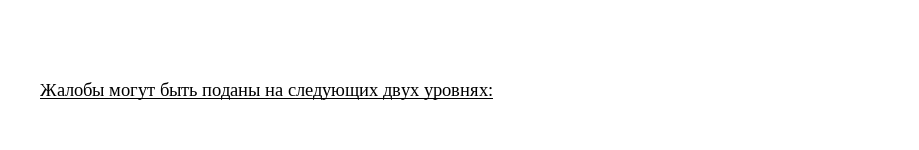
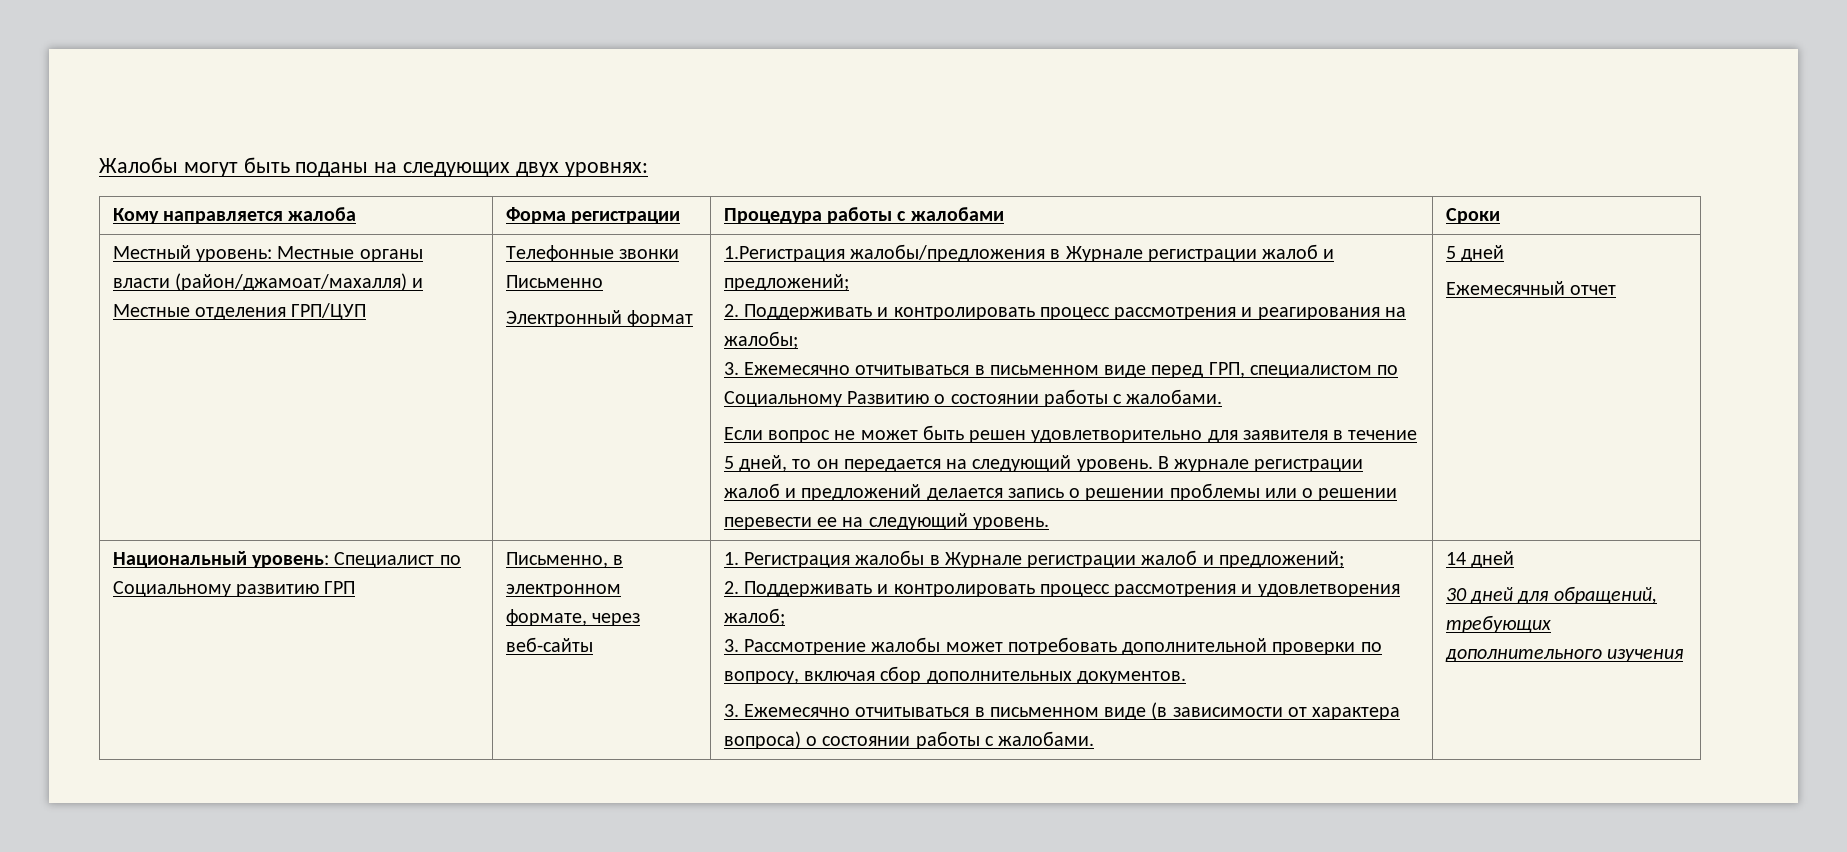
+ Кому направляется жалоба | Форма регистрации | Процедура работы с жалобами | Сроки
+ Местный уровень: Местные органы власти (район/джамоат/махалля) и Местные отделения ГРП/ЦУП | Телефонные звонки Письменно
+ Электронный формат | 1.Регистрация жалобы/предложения в Журнале регистрации жалоб и предложений;
+ 2. Поддерживать и контролировать процесс рассмотрения и реагирования на жалобы;
+ 3. Ежемесячно отчитываться в письменном виде перед ГРП, специалистом по Социальному Развитию о состоянии работы с жалобами.
+ Если вопрос не может быть решен удовлетворительно для заявителя в течение 5 дней, то он передается на следующий уровень. В журнале регистрации жалоб и предложений делается запись о решении проблемы или о решении перевести ее на следующий уровень. | 5 дней
+ Ежемесячный отчет
+ Национальный уровень: Специалист по Социальному развитию ГРП | Письменно, в электронном формате, через веб-сайты | 1. Регистрация жалобы в Журнале регистрации жалоб и предложений;
+ 2. Поддерживать и контролировать процесс рассмотрения и удовлетворения жалоб;
+ 3. Рассмотрение жалобы может потребовать дополнительной проверки по вопросу, включая сбор дополнительных документов.
+ 3. Ежемесячно отчитываться в письменном виде (в зависимости от характера вопроса) о состоянии работы с жалобами. | 14 дней
+ 30 дней для обращений, требующих дополнительного изучения

